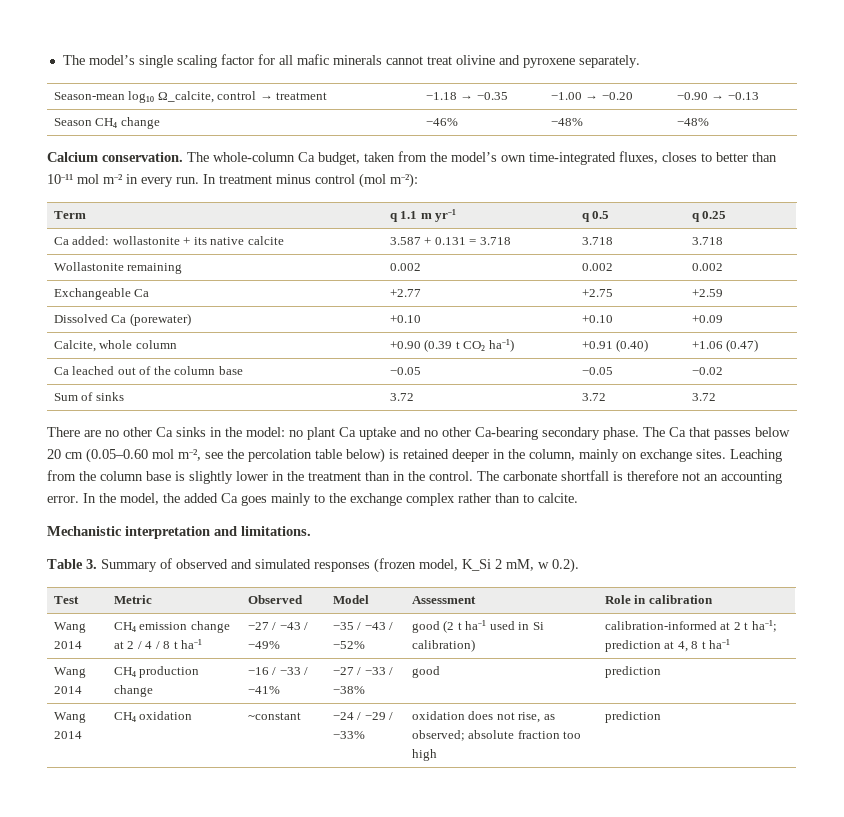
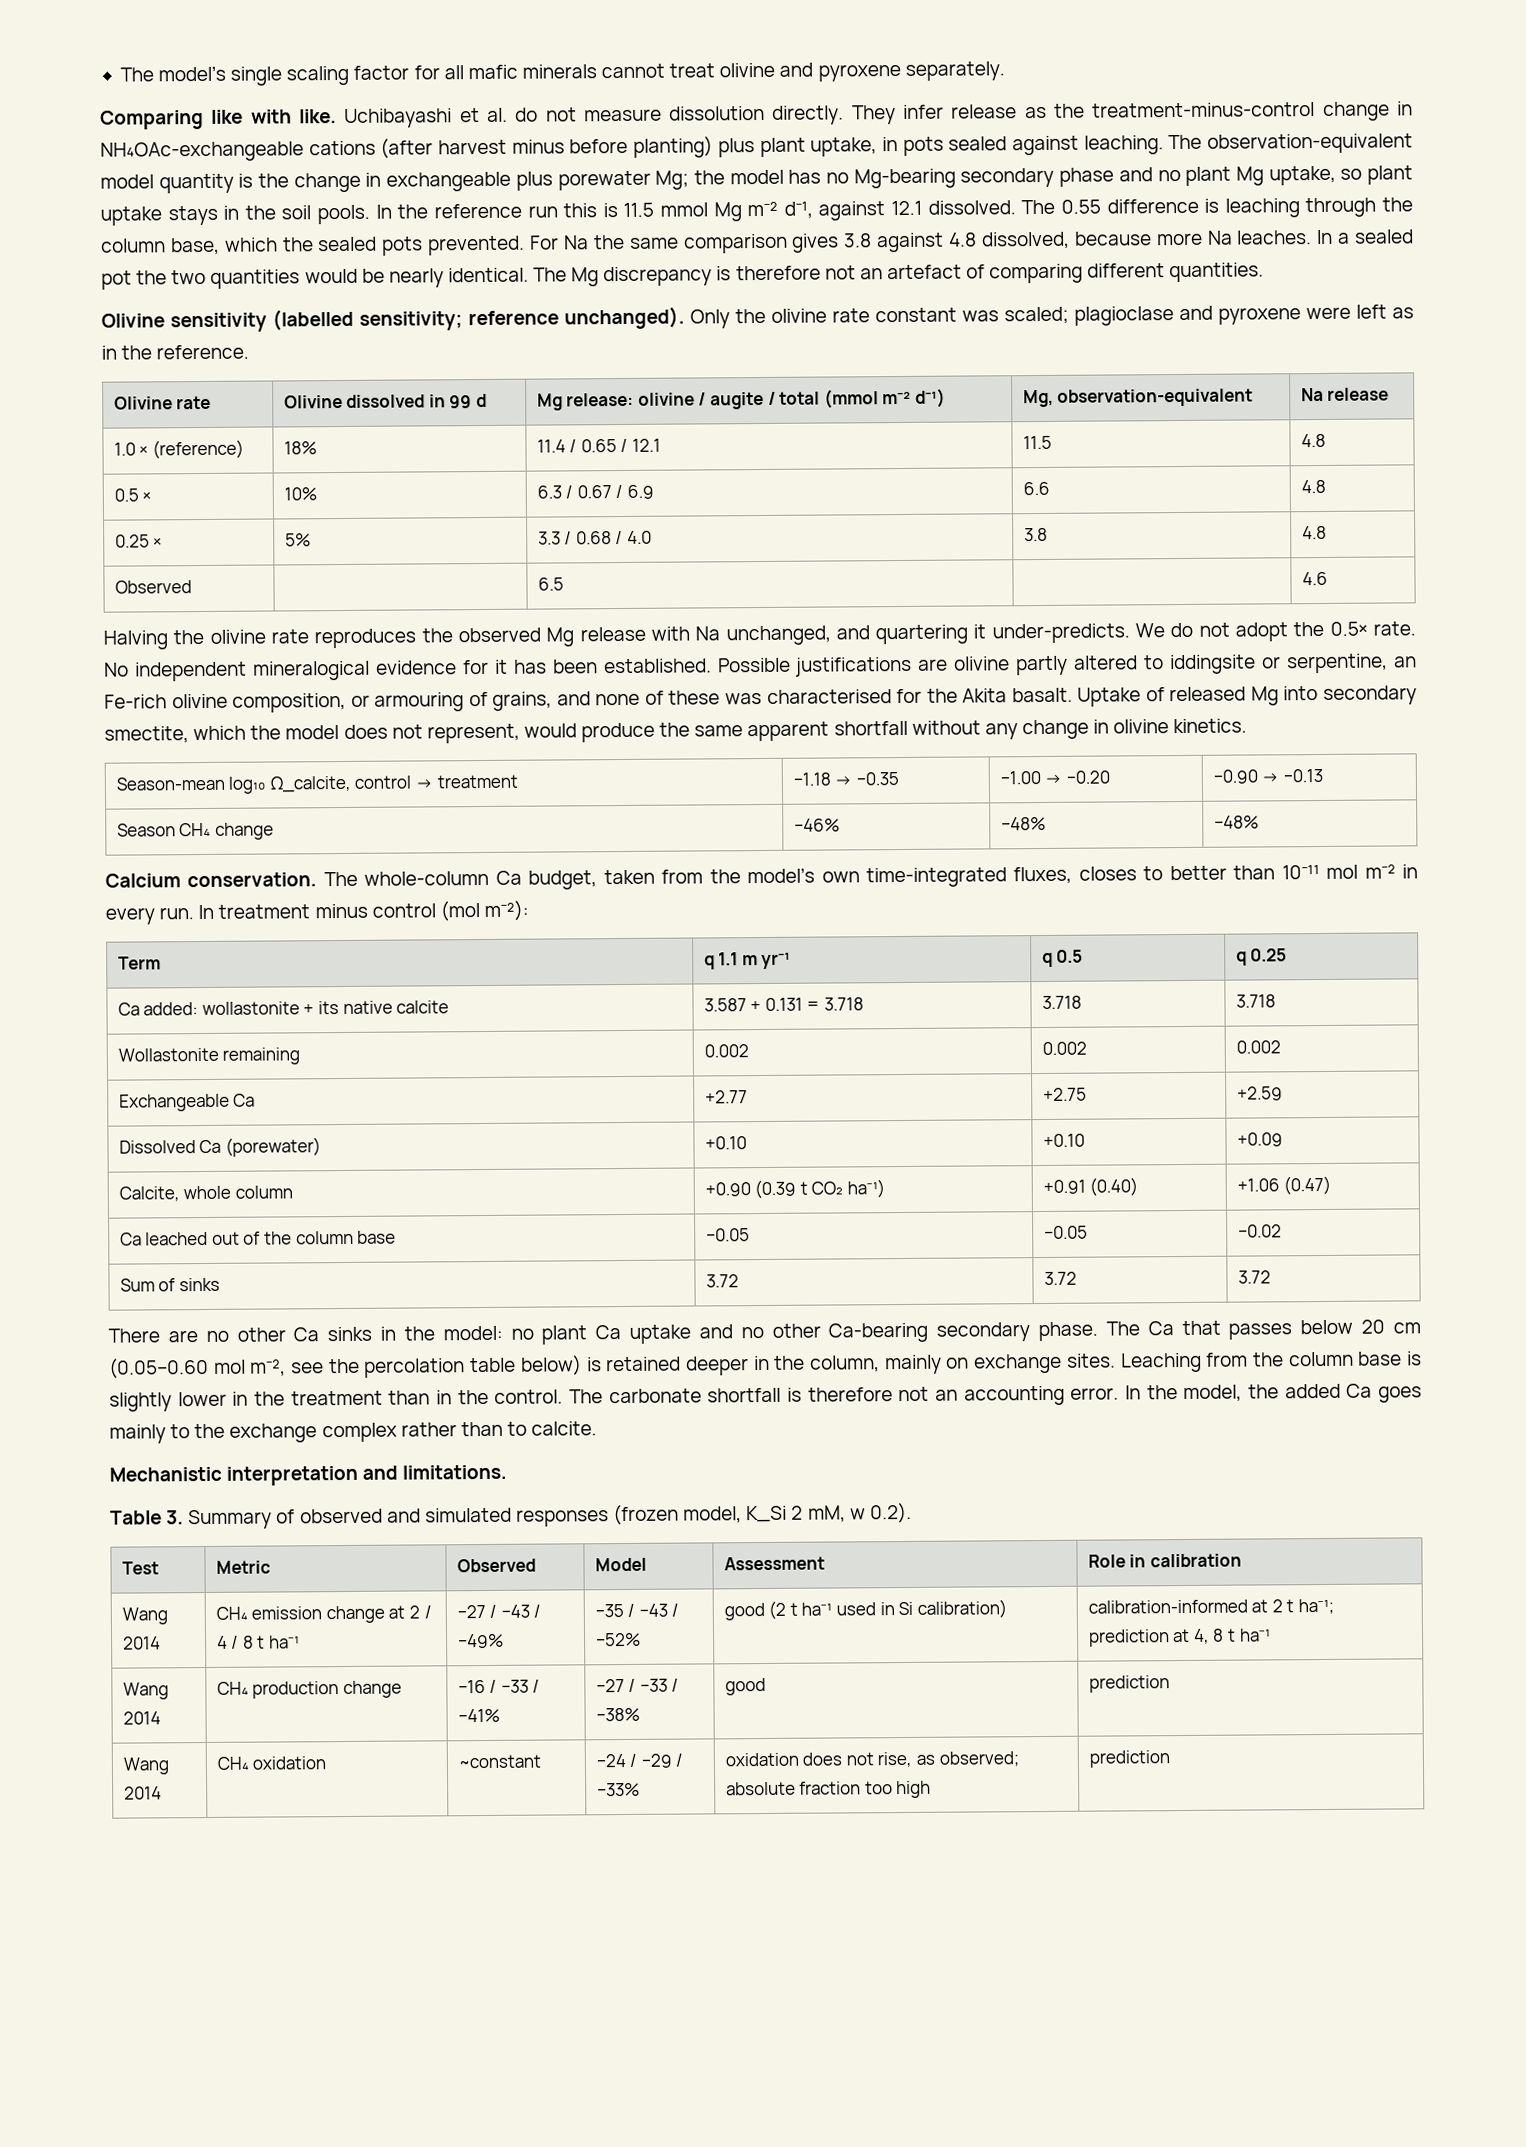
+ Comparing like with like. Uchibayashi et al. do not measure dissolution directly. They infer release as the treatment-minus-control change in NH₄OAc-exchangeable cations (after harvest minus before planting) plus plant uptake, in pots sealed against leaching. The observation-equivalent model quantity is the change in exchangeable plus porewater Mg; the model has no Mg-bearing secondary phase and no plant Mg uptake, so plant uptake stays in the soil pools. In the reference run this is 11.5 mmol Mg m⁻² d⁻¹, against 12.1 dissolved. The 0.55 difference is leaching through the column base, which the sealed pots prevented. For Na the same comparison gives 3.8 against 4.8 dissolved, because more Na leaches. In a sealed pot the two quantities would be nearly identical. The Mg discrepancy is therefore not an artefact of comparing different quantities.
+ Olivine sensitivity (labelled sensitivity; reference unchanged). Only the olivine rate constant was scaled; plagioclase and pyroxene were left as in the reference.
+ Olivine rate | Olivine dissolved in 99 d | Mg release: olivine / augite / total (mmol m⁻² d⁻¹) | Mg, observation-equivalent | Na release
+ 1.0 × (reference) | 18% | 11.4 / 0.65 / 12.1 | 11.5 | 4.8
+ 0.5 × | 10% | 6.3 / 0.67 / 6.9 | 6.6 | 4.8
+ 0.25 × | 5% | 3.3 / 0.68 / 4.0 | 3.8 | 4.8
+ Observed | | 6.5 | | 4.6
+ Halving the olivine rate reproduces the observed Mg release with Na unchanged, and quartering it under-predicts. We do not adopt the 0.5× rate. No independent mineralogical evidence for it has been established. Possible justifications are olivine partly altered to iddingsite or serpentine, an Fe-rich olivine composition, or armouring of grains, and none of these was characterised for the Akita basalt. Uptake of released Mg into secondary smectite, which the model does not represent, would produce the same apparent shortfall without any change in olivine kinetics.

